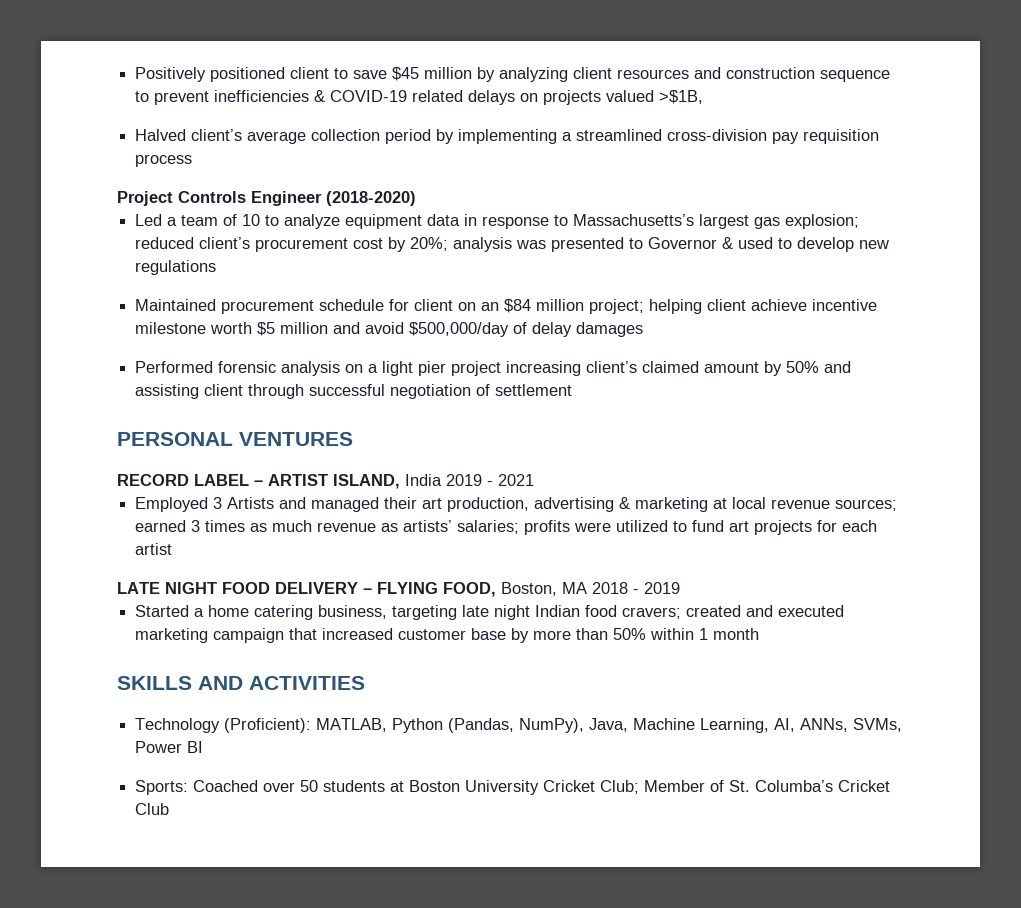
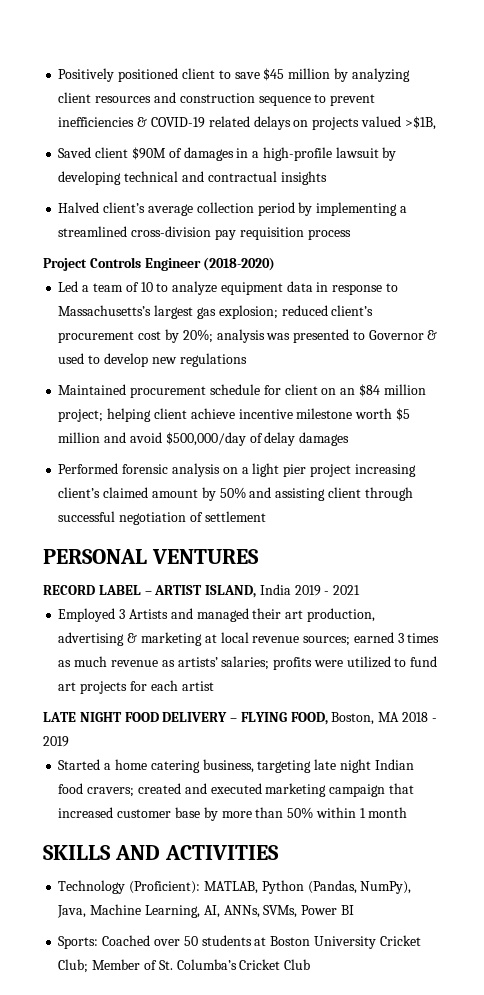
+ Saved client $90M of damages in a high-profile lawsuit by developing technical and contractual insights

